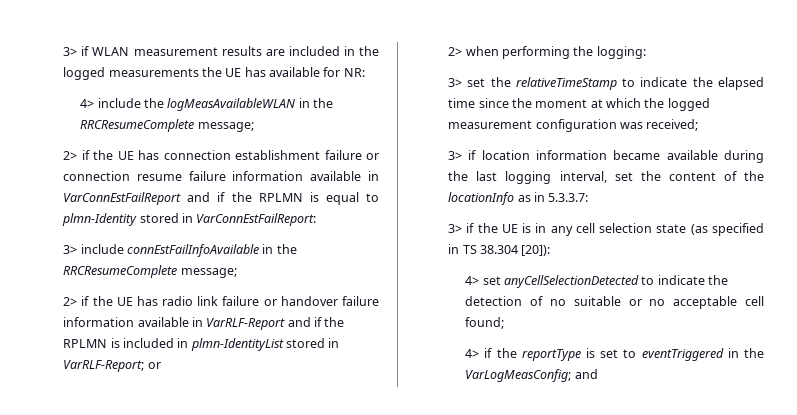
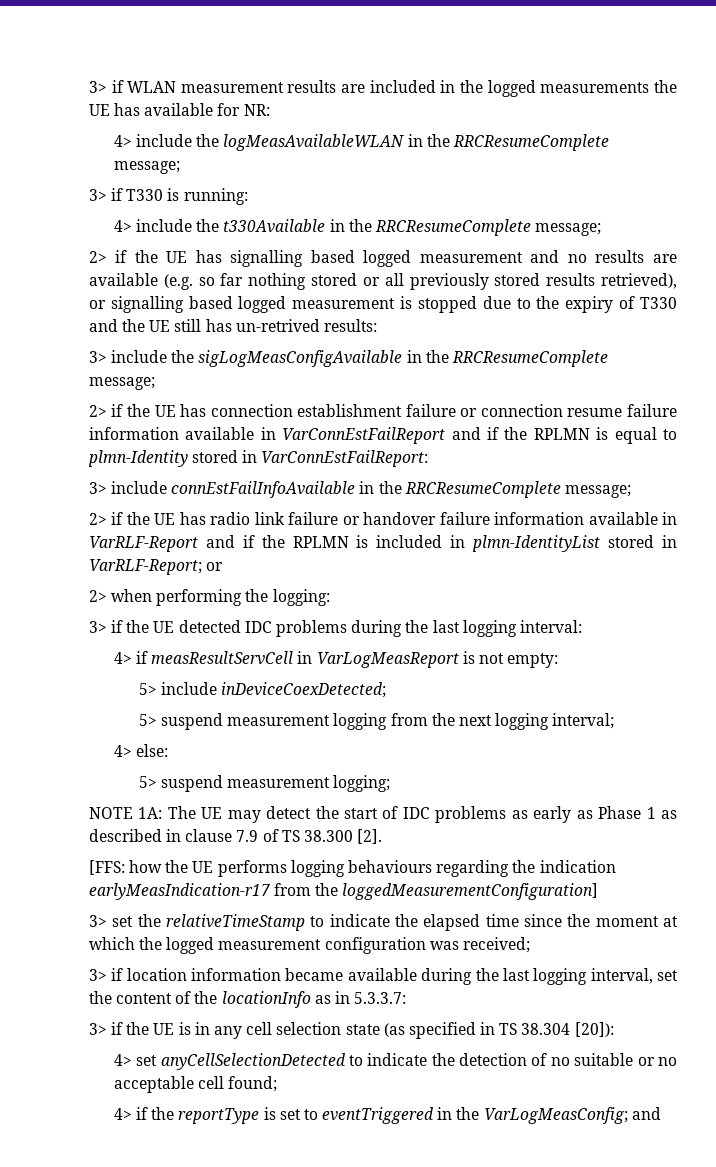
+ 3> if T330 is running:
+ 4> include the t330Available in the RRCResumeComplete message;
+ 2> if the UE has signalling based logged measurement and no results are available (e.g. so far nothing stored or all previously stored results retrieved), or signalling based logged measurement is stopped due to the expiry of T330 and the UE still has un-retrived results:
+ 3> include the sigLogMeasConfigAvailable in the RRCResumeComplete message;
+ 3> if the UE detected IDC problems during the last logging interval:
+ 4> if measResultServCell in VarLogMeasReport is not empty:
+ 5> include inDeviceCoexDetected;
+ 5> suspend measurement logging from the next logging interval;
+ 4> else:
+ 5> suspend measurement logging;
+ NOTE 1A: The UE may detect the start of IDC problems as early as Phase 1 as described in clause 7.9 of TS 38.300 [2].
+ [FFS: how the UE performs logging behaviours regarding the indication earlyMeasIndication-r17 from the loggedMeasurementConfiguration]

